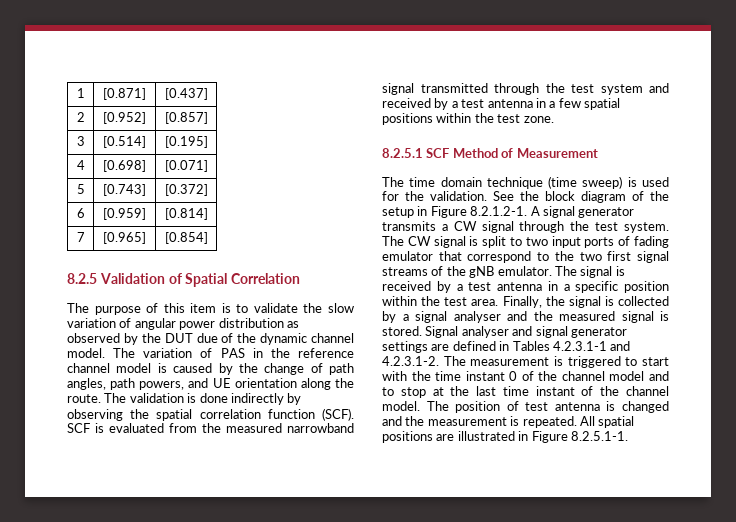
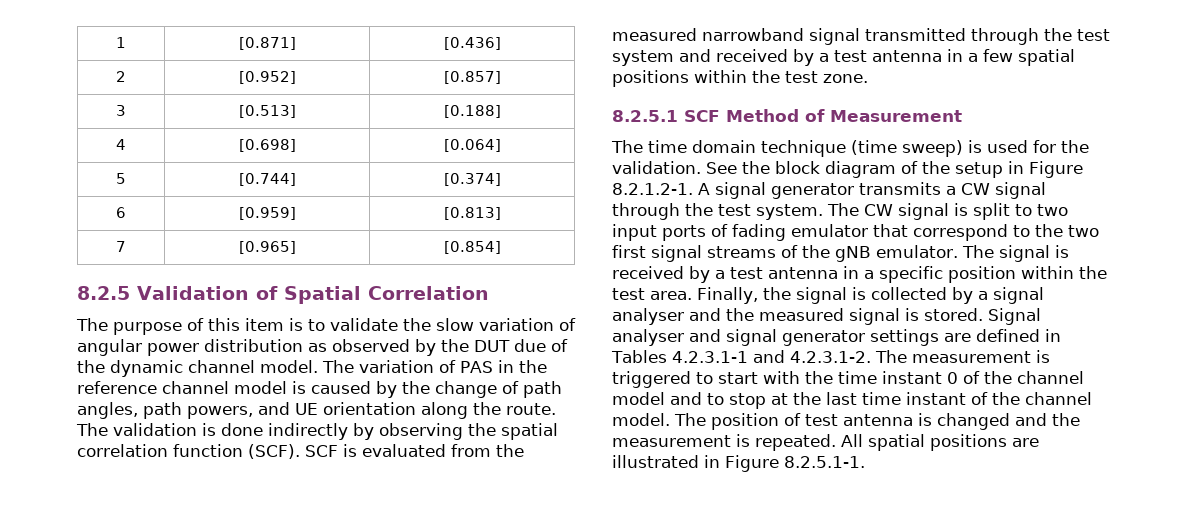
- 1 | [0.871] | [0.437]
+ 1 | [0.871] | [0.436]
- 3 | [0.514] | [0.195]
+ 3 | [0.513] | [0.188]
- 4 | [0.698] | [0.071]
+ 4 | [0.698] | [0.064]
- 5 | [0.743] | [0.372]
+ 5 | [0.744] | [0.374]
- 6 | [0.959] | [0.814]
+ 6 | [0.959] | [0.813]

